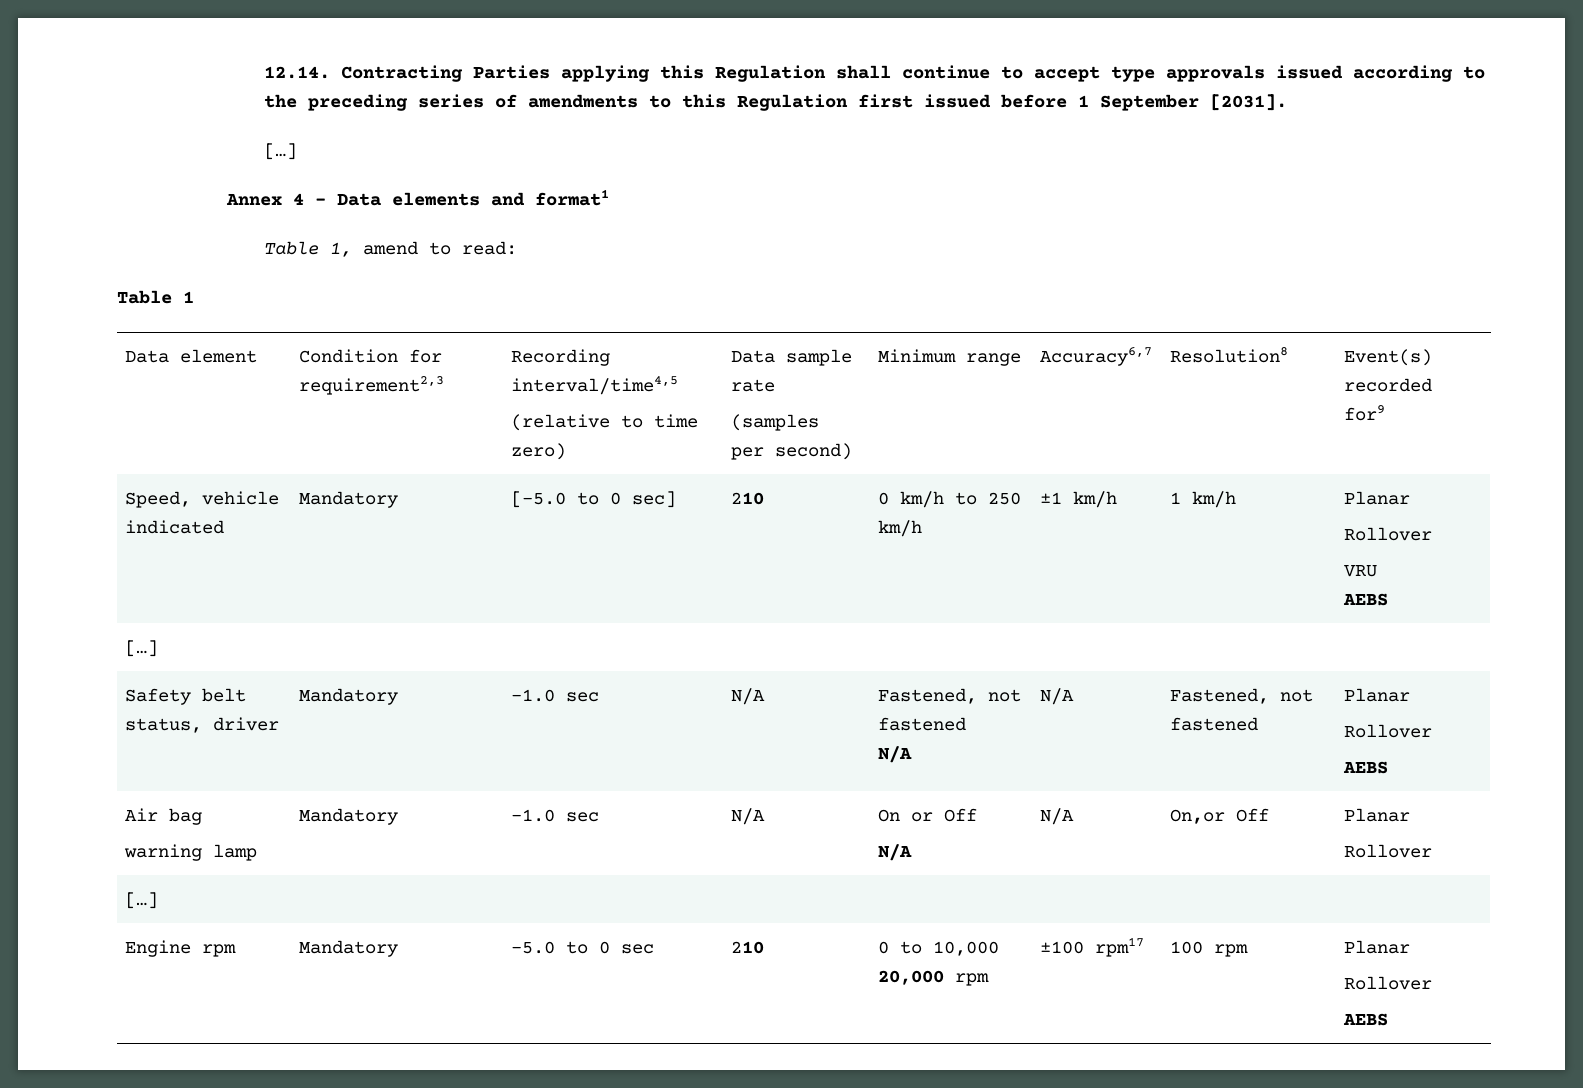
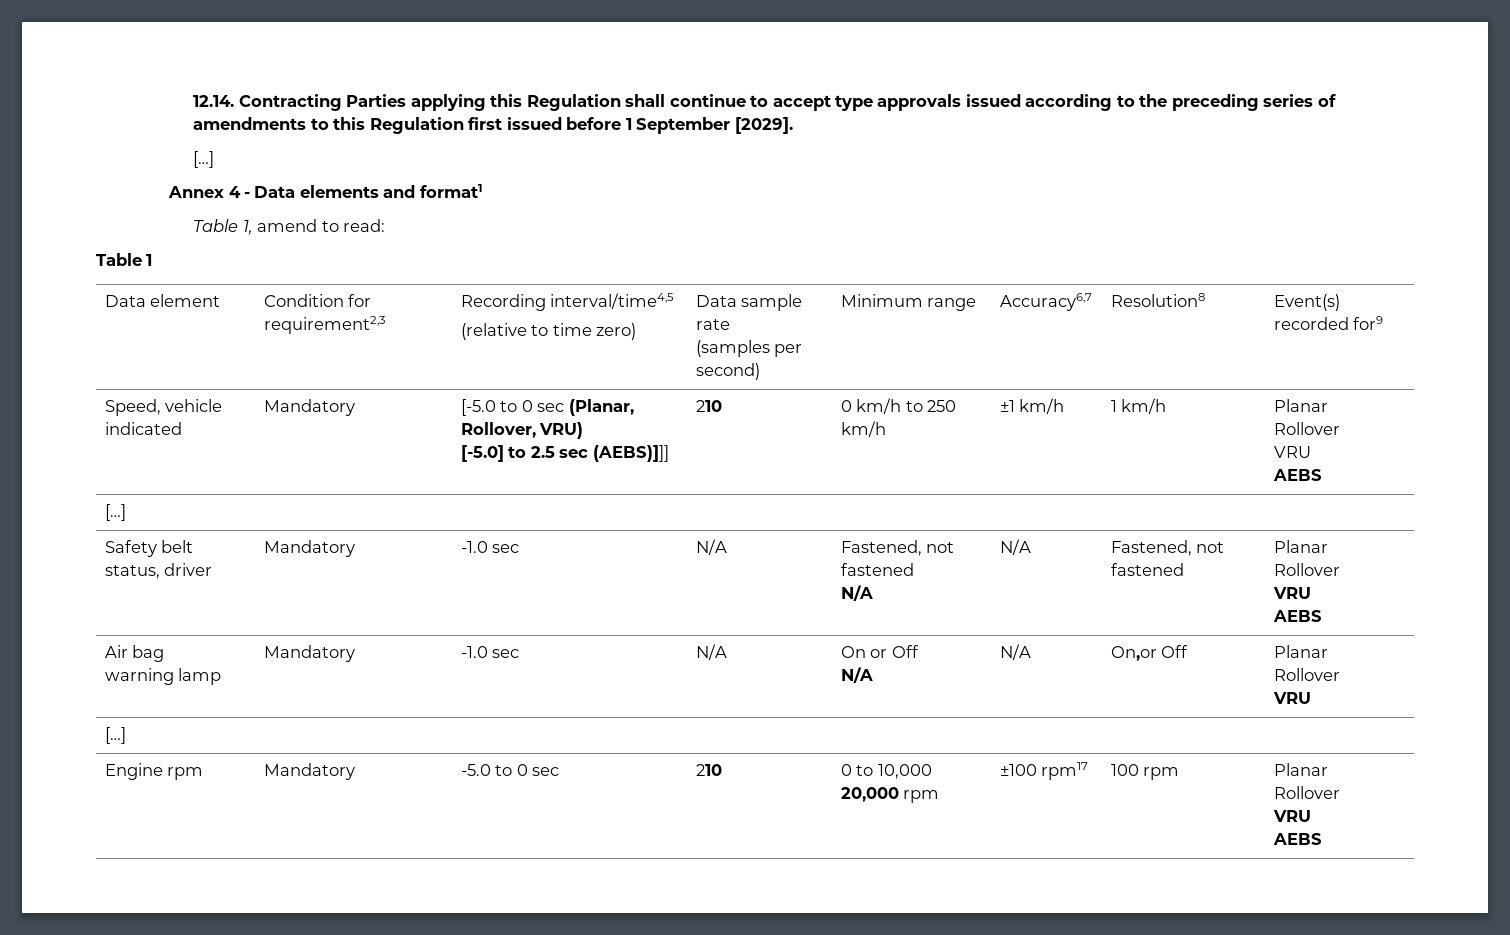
- 12.14. Contracting Parties applying this Regulation shall continue to accept type approvals issued according to the preceding series of amendments to this Regulation first issued before 1 September [2031].
+ 12.14. Contracting Parties applying this Regulation shall continue to accept type approvals issued according to the preceding series of amendments to this Regulation first issued before 1 September [2029].
- Speed, vehicle indicated | Mandatory | [-5.0 to 0 sec] | 210 | 0 km/h to 250 km/h | ±1 km/h | 1 km/h | Planar
+ Speed, vehicle indicated | Mandatory | [-5.0 to 0 sec (Planar, Rollover, VRU)
+ [-5.0] to 2.5 sec (AEBS)]]] | 210 | 0 km/h to 250 km/h | ±1 km/h | 1 km/h | Planar
  Safety belt status, driver | Mandatory | -1.0 sec | N/A | Fastened, not fastened
  N/A | N/A | Fastened, not fastened | Planar
  Rollover
+ VRU
  Air bag
  warning lamp | Mandatory | -1.0 sec | N/A | On or Off
  N/A | N/A | On,or Off | Planar
  Rollover
+ VRU
  Engine rpm | Mandatory | -5.0 to 0 sec | 210 | 0 to 10,000 20,000 rpm | ±100 rpm17 | 100 rpm | Planar
  Rollover
+ VRU

